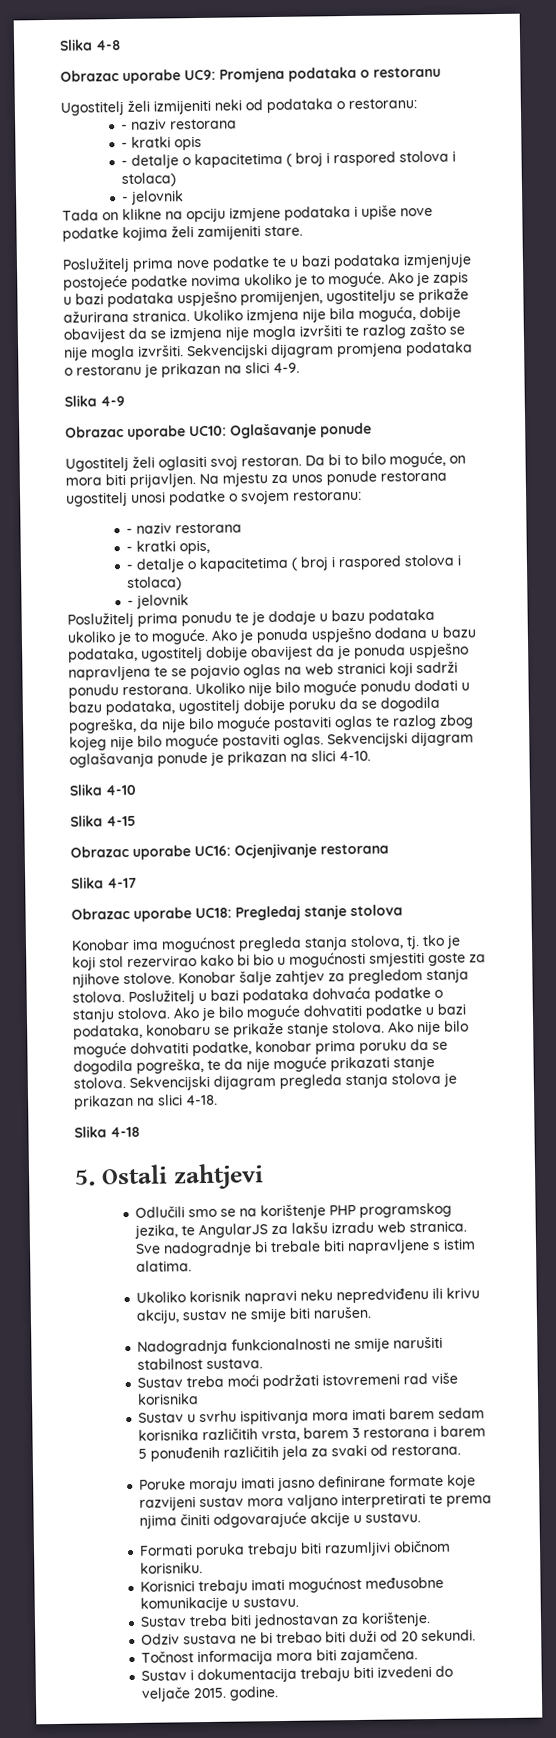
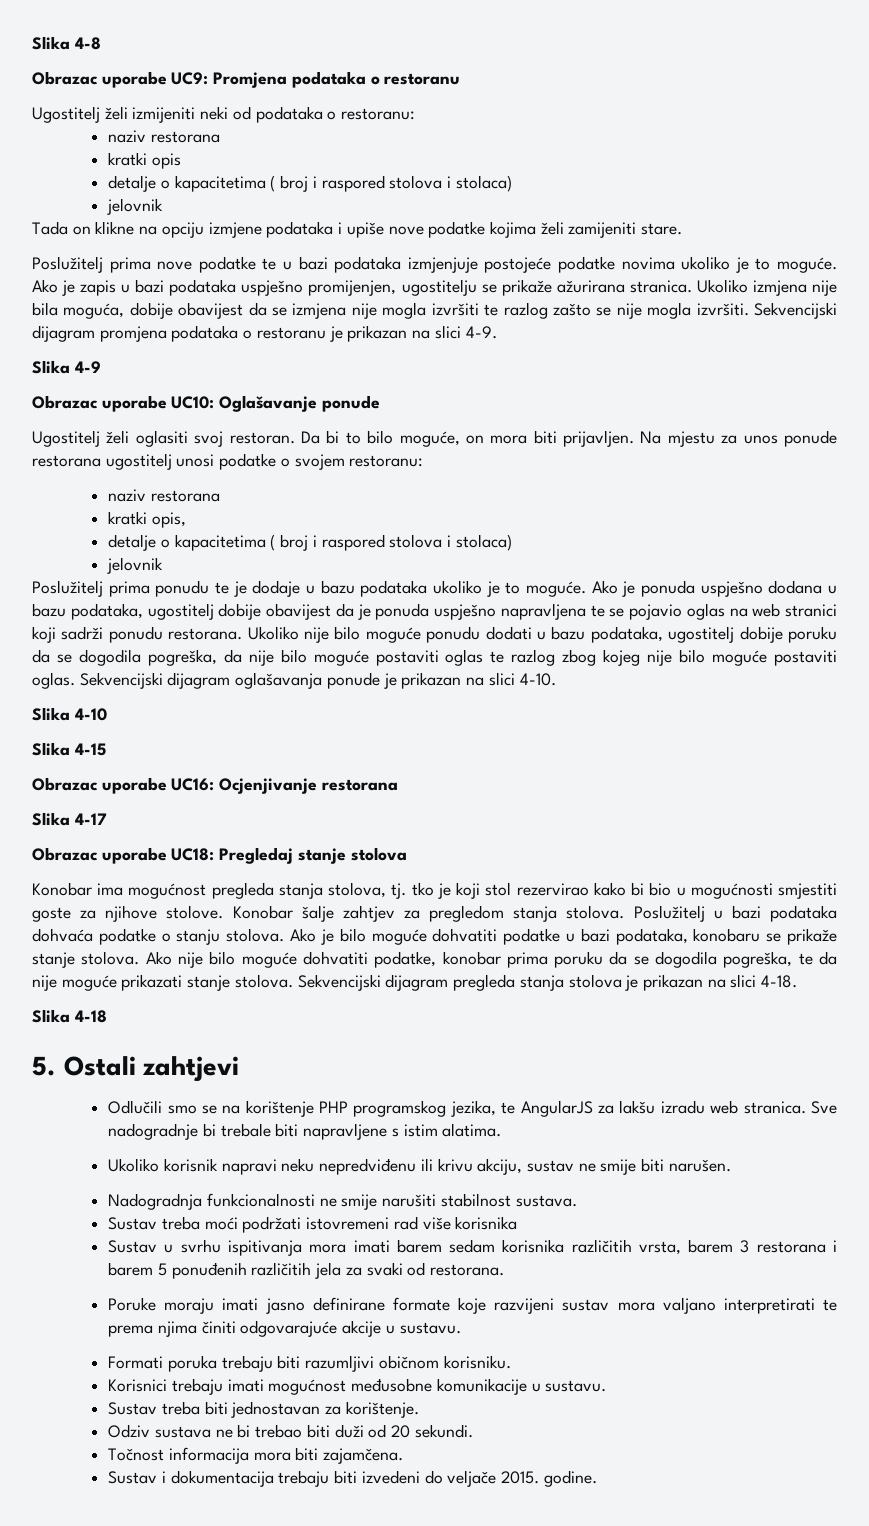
  Ugostitelj želi izmijeniti neki od podataka o restoranu:
- - naziv restorana
- - kratki opis
- - detalje o kapacitetima ( broj i raspored stolova i stolaca)
- - jelovnik
+ naziv restorana
+ kratki opis
+ detalje o kapacitetima ( broj i raspored stolova i stolaca)
+ jelovnik
  Na mjestu za unos ponude restorana ugostitelj unosi podatke o svojem restoranu:
- - naziv restorana
- - kratki opis,
- - detalje o kapacitetima ( broj i raspored stolova i stolaca)
- - jelovnik
+ naziv restorana
+ kratki opis,
+ detalje o kapacitetima ( broj i raspored stolova i stolaca)
+ jelovnik

